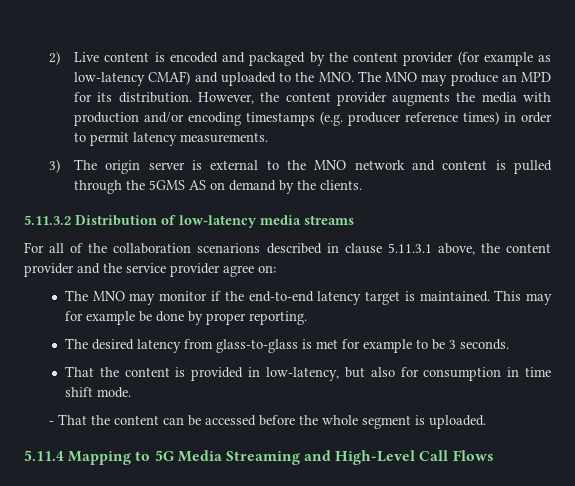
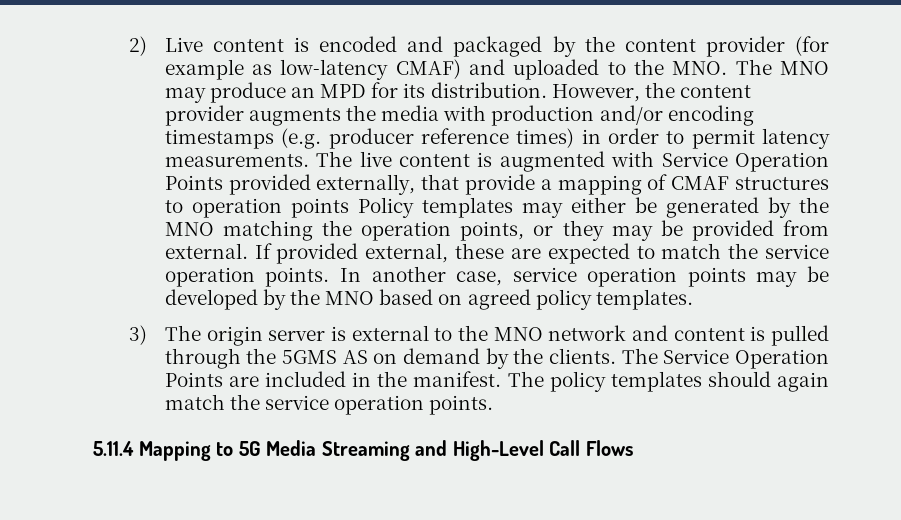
+ The live content is augmented with Service Operation Points provided externally, that provide a mapping of CMAF structures to operation points Policy templates may either be generated by the MNO matching the operation points, or they may be provided from external. If provided external, these are expected to match the service operation points. In another case, service operation points may be developed by the MNO based on agreed policy templates.
- 3) The origin server is external to the MNO network and content is pulled through the 5GMS AS on demand by the clients.
- 5.11.3.2 Distribution of low-latency media streams
- For all of the collaboration scenarions described in clause 5.11.3.1 above, the content provider and the service provider agree on:
- The MNO may monitor if the end-to-end latency target is maintained. This may for example be done by proper reporting.
- The desired latency from glass-to-glass is met for example to be 3 seconds.
- That the content is provided in low-latency, but also for consumption in time shift mode.
- - That the content can be accessed before the whole segment is uploaded.
+ 3) The origin server is external to the MNO network and content is pulled through the 5GMS AS on demand by the clients. The Service Operation Points are included in the manifest. The policy templates should again match the service operation points.

